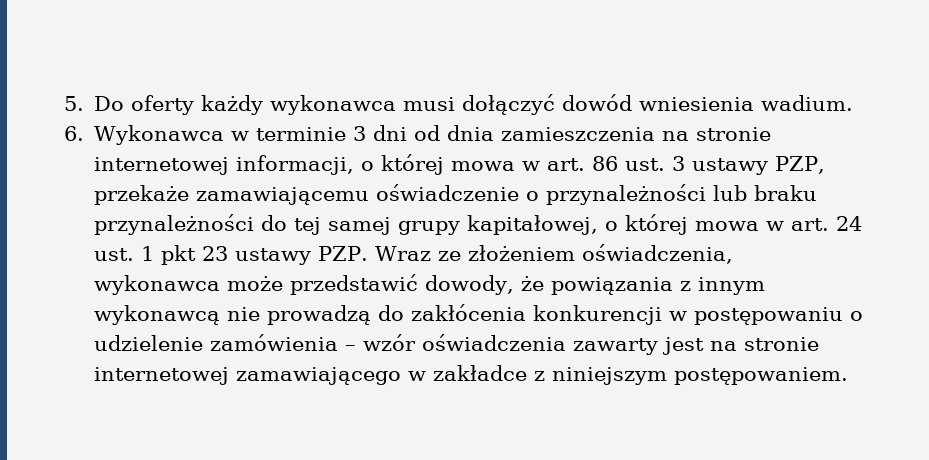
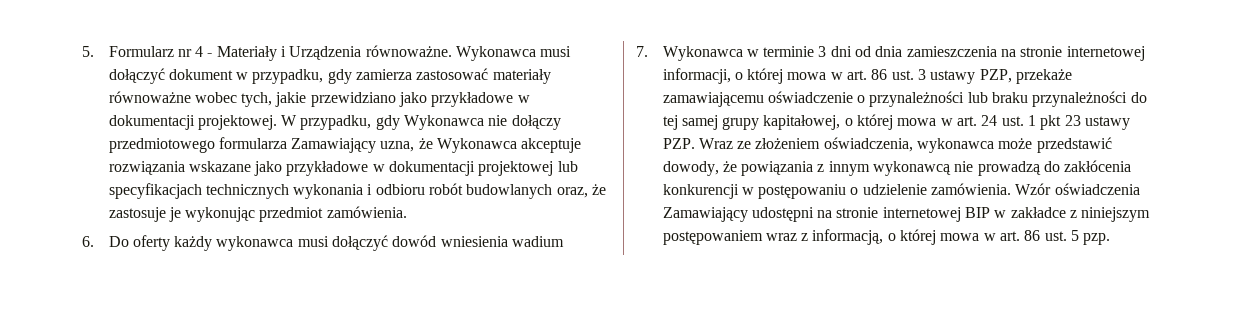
- 5. Do oferty każdy wykonawca musi dołączyć dowód wniesienia wadium.
- 6. Wykonawca w terminie 3 dni od dnia zamieszczenia na stronie internetowej informacji, o której mowa w art. 86 ust. 3 ustawy PZP, przekaże zamawiającemu oświadczenie o przynależności lub braku przynależności do tej samej grupy kapitałowej, o której mowa w art. 24 ust. 1 pkt 23 ustawy PZP. Wraz ze złożeniem oświadczenia, wykonawca może przedstawić dowody, że powiązania z innym wykonawcą nie prowadzą do zakłócenia konkurencji w postępowaniu o udzielenie zamówienia – wzór oświadczenia zawarty jest na stronie internetowej zamawiającego w zakładce z niniejszym postępowaniem.
+ 5. Formularz nr 4 - Materiały i Urządzenia równoważne. Wykonawca musi dołączyć dokument w przypadku, gdy zamierza zastosować materiały równoważne wobec tych, jakie przewidziano jako przykładowe w dokumentacji projektowej. W przypadku, gdy Wykonawca nie dołączy przedmiotowego formularza Zamawiający uzna, że Wykonawca akceptuje rozwiązania wskazane jako przykładowe w dokumentacji projektowej lub specyfikacjach technicznych wykonania i odbioru robót budowlanych oraz, że zastosuje je wykonując przedmiot zamówienia.
+ 6. Do oferty każdy wykonawca musi dołączyć dowód wniesienia wadium
+ 7. Wykonawca w terminie 3 dni od dnia zamieszczenia na stronie internetowej informacji, o której mowa w art. 86 ust. 3 ustawy PZP, przekaże zamawiającemu oświadczenie o przynależności lub braku przynależności do tej samej grupy kapitałowej, o której mowa w art. 24 ust. 1 pkt 23 ustawy PZP. Wraz ze złożeniem oświadczenia, wykonawca może przedstawić dowody, że powiązania z innym wykonawcą nie prowadzą do zakłócenia konkurencji w postępowaniu o udzielenie zamówienia. Wzór oświadczenia Zamawiający udostępni na stronie internetowej BIP w zakładce z niniejszym postępowaniem wraz z informacją, o której mowa w art. 86 ust. 5 pzp.

